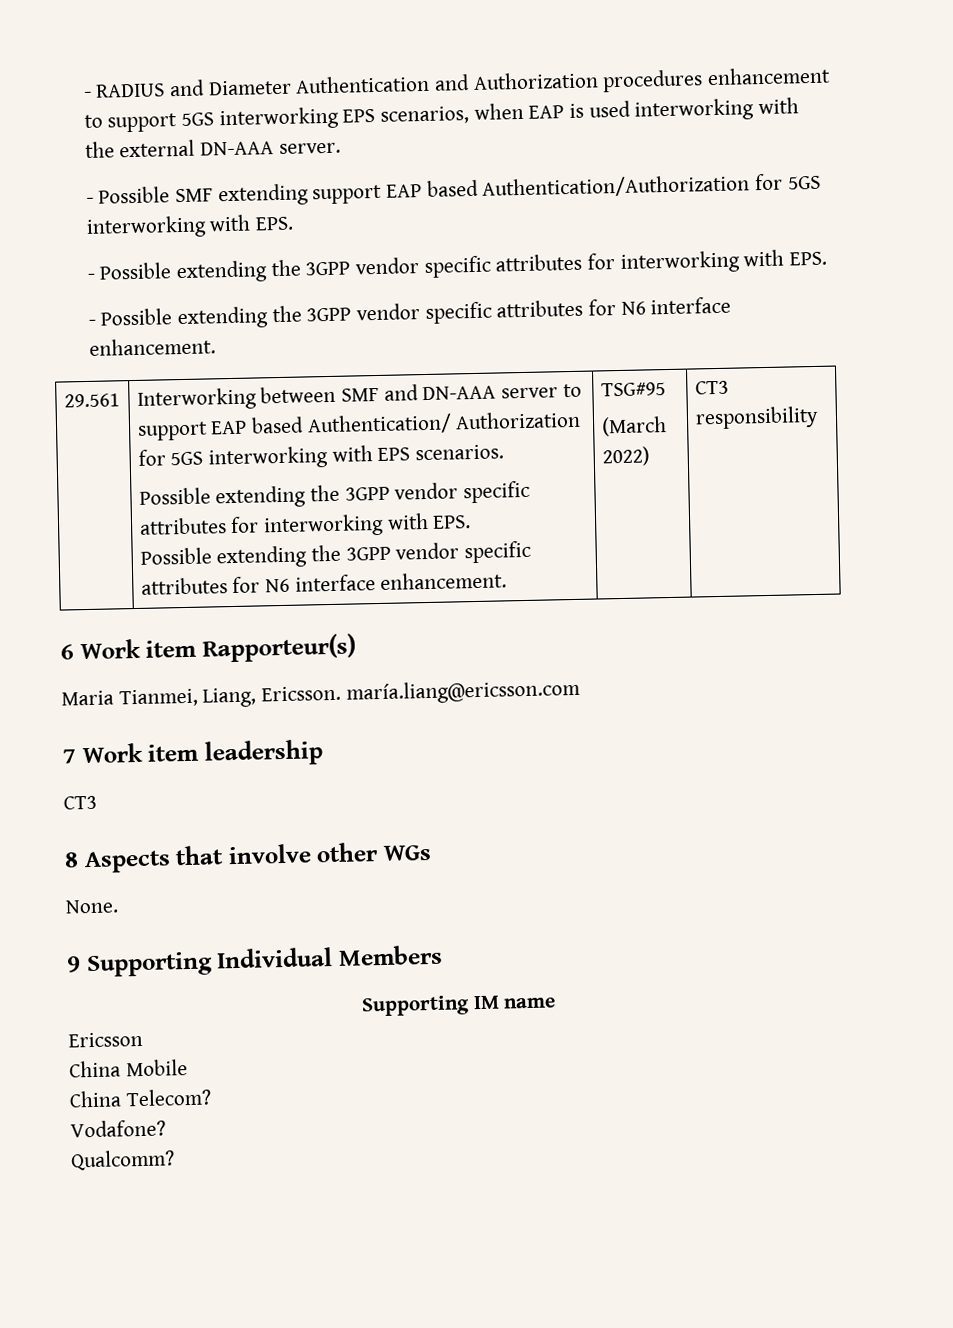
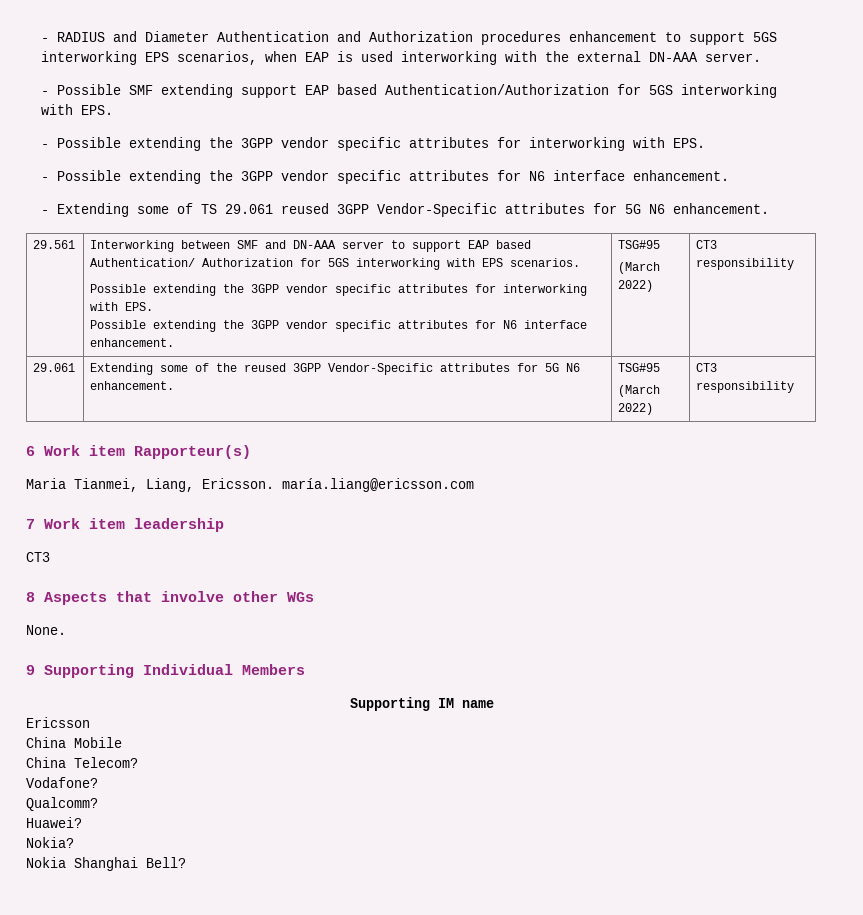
+ - Extending some of TS 29.061 reused 3GPP Vendor-Specific attributes for 5G N6 enhancement.
+ 29.061 | Extending some of the reused 3GPP Vendor-Specific attributes for 5G N6 enhancement. | TSG#95
+ (March 2022) | CT3 responsibility
+ Huawei?
+ Nokia?
+ Nokia Shanghai Bell?

